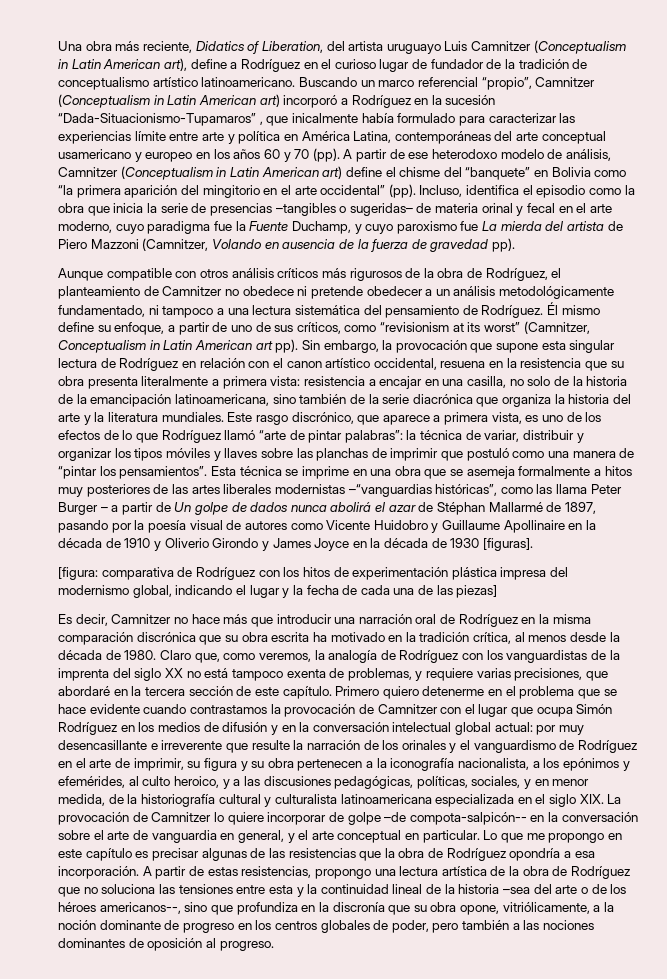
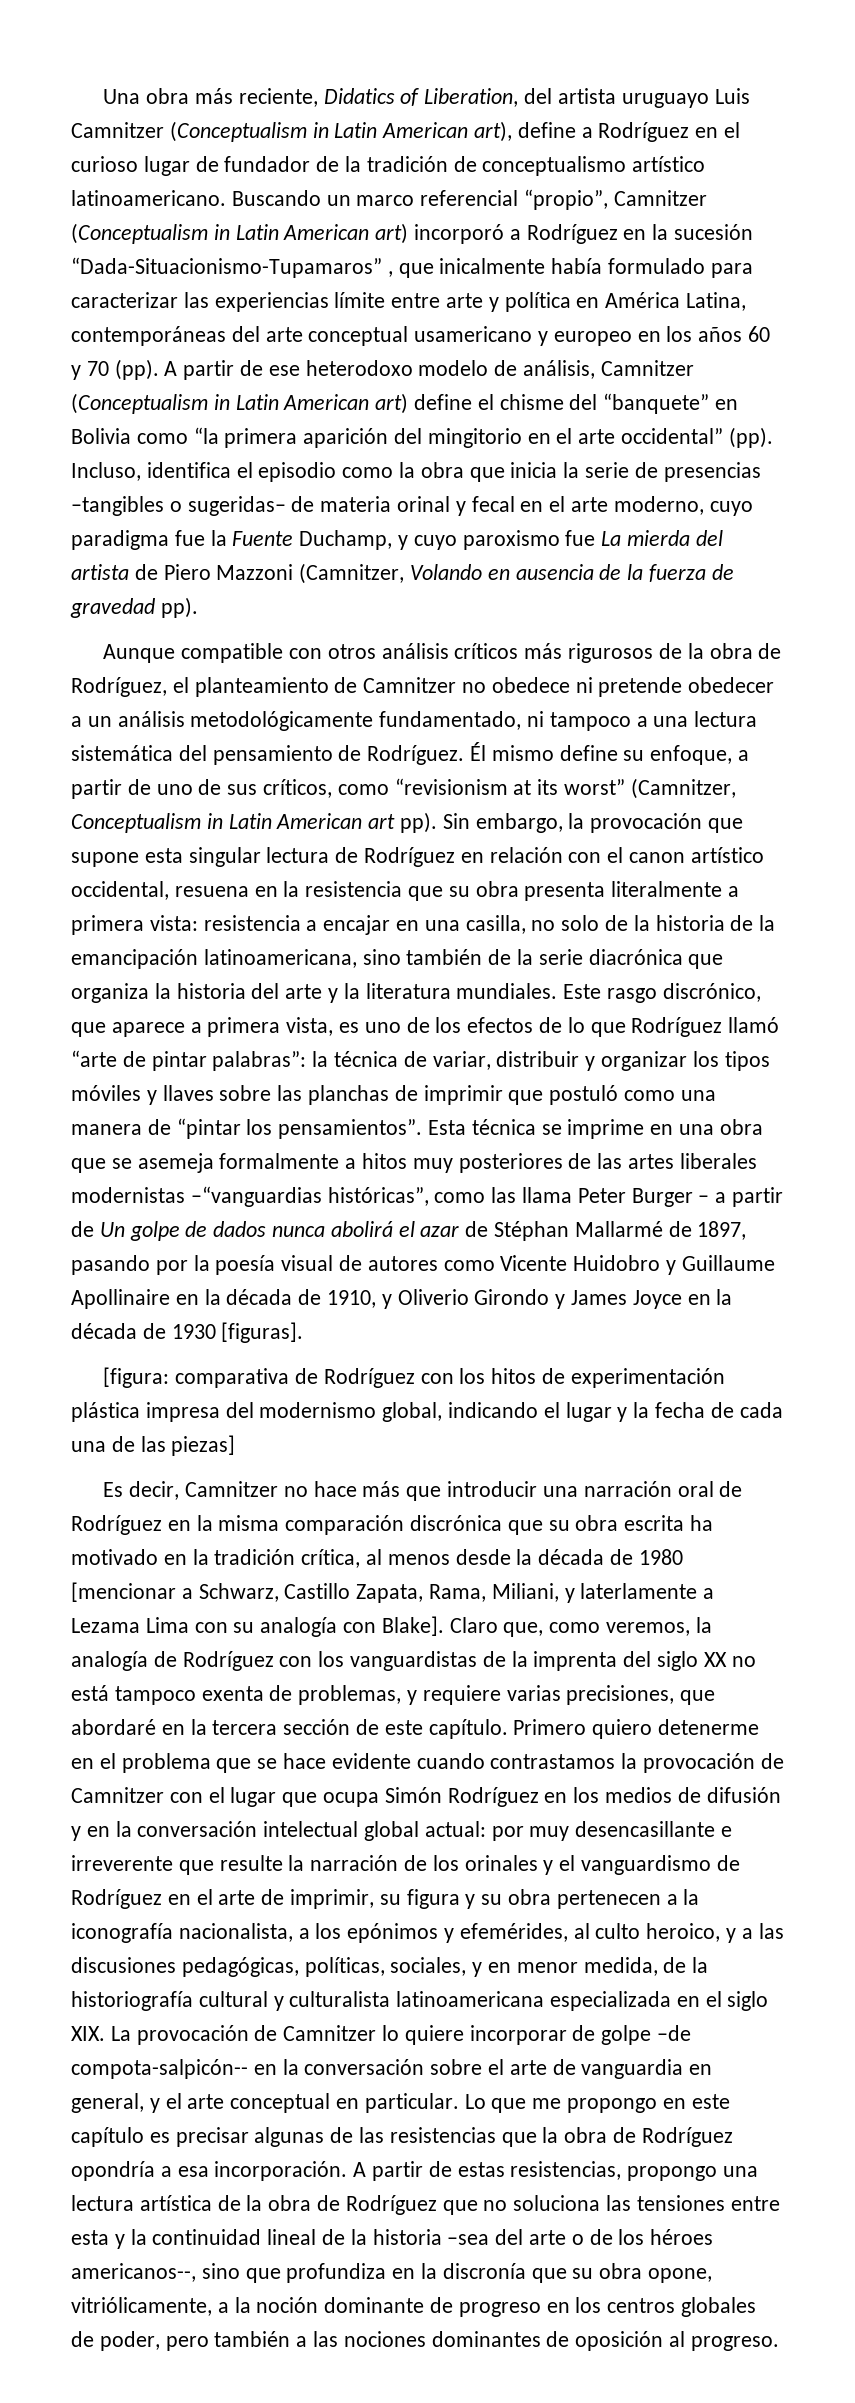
- Esta técnica se imprime en una obra que se asemeja formalmente a hitos muy posteriores de las artes liberales modernistas –“vanguardias históricas”, como las llama Peter Burger – a partir de Un golpe de dados nunca abolirá el azar de Stéphan Mallarmé de 1897, pasando por la poesía visual de autores como Vicente Huidobro y Guillaume Apollinaire en la década de 1910 y Oliverio Girondo y James Joyce en la década de 1930 [figuras].
+ Esta técnica se imprime en una obra que se asemeja formalmente a hitos muy posteriores de las artes liberales modernistas –“vanguardias históricas”, como las llama Peter Burger – a partir de Un golpe de dados nunca abolirá el azar de Stéphan Mallarmé de 1897, pasando por la poesía visual de autores como Vicente Huidobro y Guillaume Apollinaire en la década de 1910, y Oliverio Girondo y James Joyce en la década de 1930 [figuras].
- Es decir, Camnitzer no hace más que introducir una narración oral de Rodríguez en la misma comparación discrónica que su obra escrita ha motivado en la tradición crítica, al menos desde la década de 1980.
+ Es decir, Camnitzer no hace más que introducir una narración oral de Rodríguez en la misma comparación discrónica que su obra escrita ha motivado en la tradición crítica, al menos desde la década de 1980 [mencionar a Schwarz, Castillo Zapata, Rama, Miliani, y laterlamente a Lezama Lima con su analogía con Blake].

